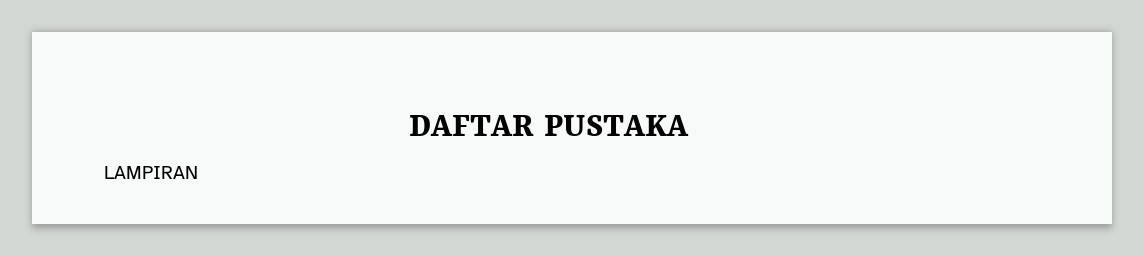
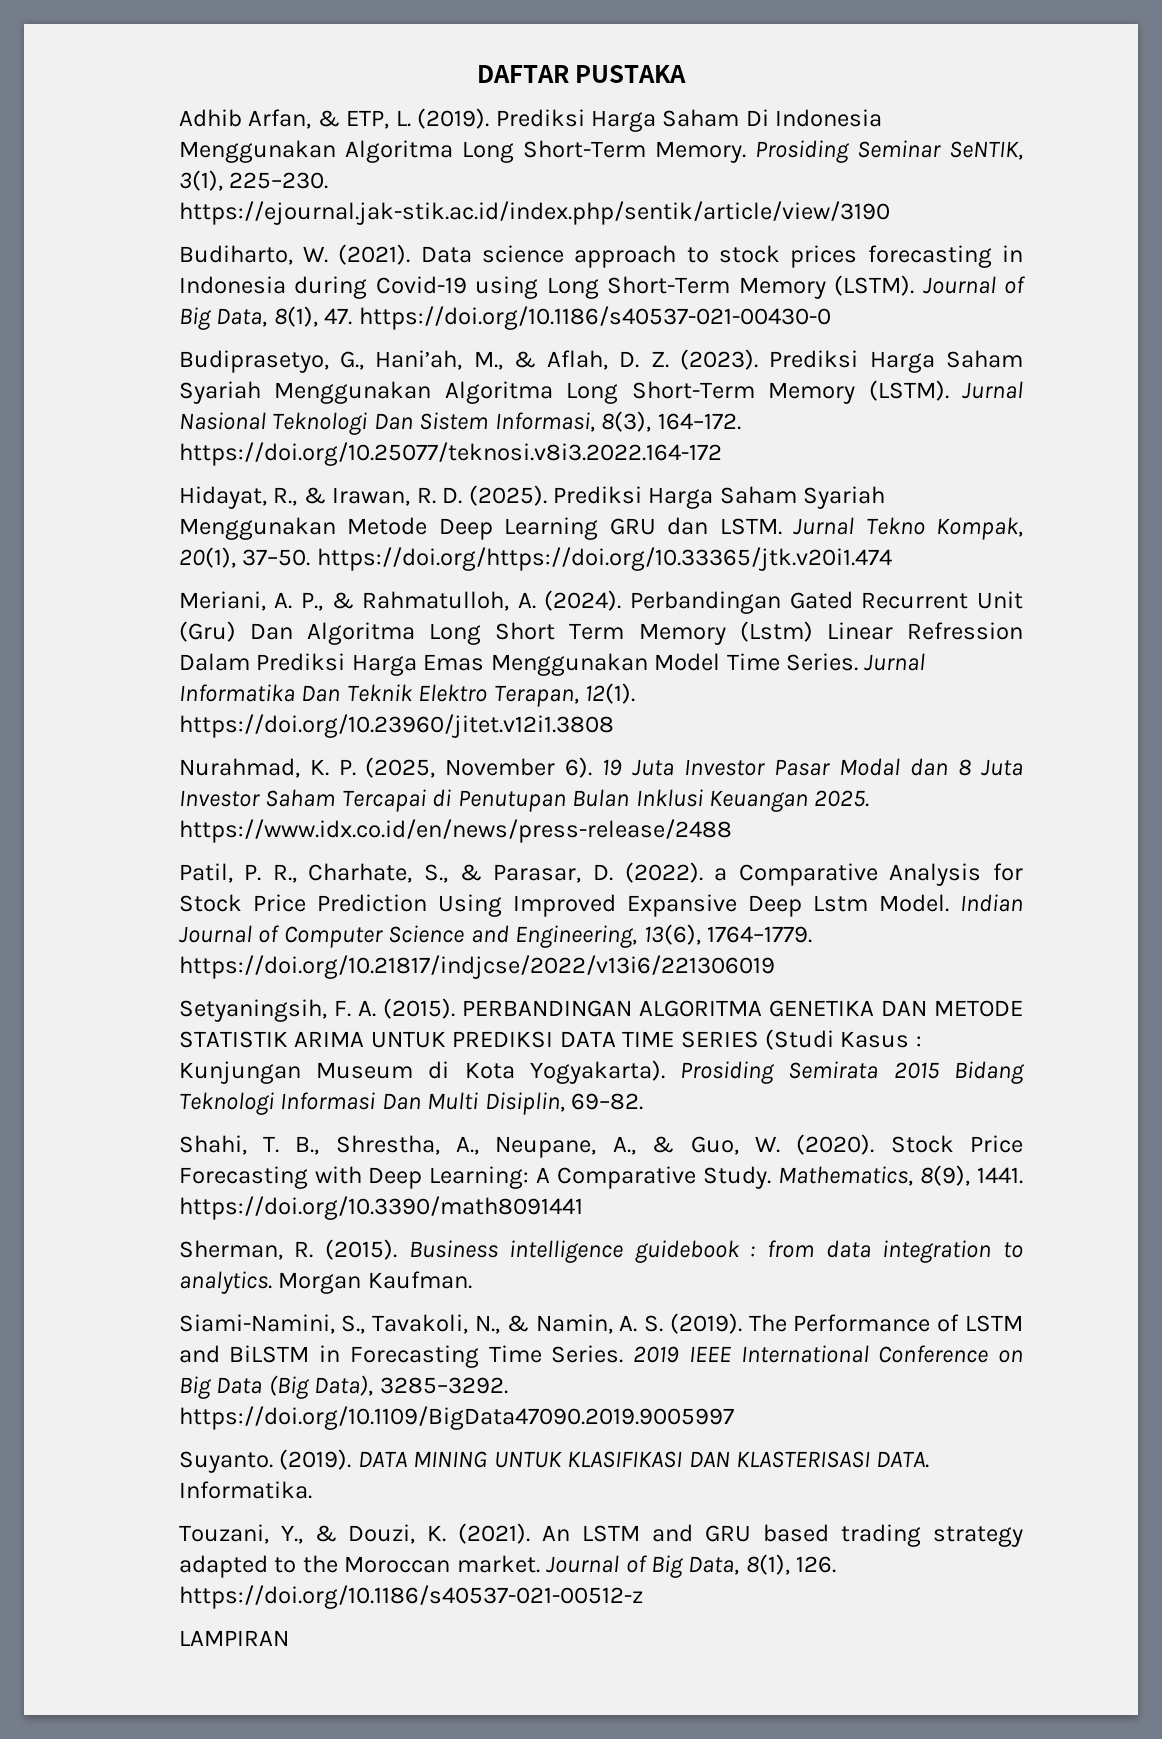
+ Adhib Arfan, & ETP, L. (2019). Prediksi Harga Saham Di Indonesia Menggunakan Algoritma Long Short-Term Memory. Prosiding Seminar SeNTIK, 3(1), 225–230. https://ejournal.jak-stik.ac.id/index.php/sentik/article/view/3190
+ Budiharto, W. (2021). Data science approach to stock prices forecasting in Indonesia during Covid-19 using Long Short-Term Memory (LSTM). Journal of Big Data, 8(1), 47. https://doi.org/10.1186/s40537-021-00430-0
+ Budiprasetyo, G., Hani’ah, M., & Aflah, D. Z. (2023). Prediksi Harga Saham Syariah Menggunakan Algoritma Long Short-Term Memory (LSTM). Jurnal Nasional Teknologi Dan Sistem Informasi, 8(3), 164–172. https://doi.org/10.25077/teknosi.v8i3.2022.164-172
+ Hidayat, R., & Irawan, R. D. (2025). Prediksi Harga Saham Syariah Menggunakan Metode Deep Learning GRU dan LSTM. Jurnal Tekno Kompak, 20(1), 37–50. https://doi.org/https://doi.org/10.33365/jtk.v20i1.474
+ Meriani, A. P., & Rahmatulloh, A. (2024). Perbandingan Gated Recurrent Unit (Gru) Dan Algoritma Long Short Term Memory (Lstm) Linear Refression Dalam Prediksi Harga Emas Menggunakan Model Time Series. Jurnal Informatika Dan Teknik Elektro Terapan, 12(1). https://doi.org/10.23960/jitet.v12i1.3808
+ Nurahmad, K. P. (2025, November 6). 19 Juta Investor Pasar Modal dan 8 Juta Investor Saham Tercapai di Penutupan Bulan Inklusi Keuangan 2025. https://www.idx.co.id/en/news/press-release/2488
+ Patil, P. R., Charhate, S., & Parasar, D. (2022). a Comparative Analysis for Stock Price Prediction Using Improved Expansive Deep Lstm Model. Indian Journal of Computer Science and Engineering, 13(6), 1764–1779. https://doi.org/10.21817/indjcse/2022/v13i6/221306019
+ Setyaningsih, F. A. (2015). PERBANDINGAN ALGORITMA GENETIKA DAN METODE STATISTIK ARIMA UNTUK PREDIKSI DATA TIME SERIES (Studi Kasus : Kunjungan Museum di Kota Yogyakarta). Prosiding Semirata 2015 Bidang Teknologi Informasi Dan Multi Disiplin, 69–82.
+ Shahi, T. B., Shrestha, A., Neupane, A., & Guo, W. (2020). Stock Price Forecasting with Deep Learning: A Comparative Study. Mathematics, 8(9), 1441. https://doi.org/10.3390/math8091441
+ Sherman, R. (2015). Business intelligence guidebook : from data integration to analytics. Morgan Kaufman.
+ Siami-Namini, S., Tavakoli, N., & Namin, A. S. (2019). The Performance of LSTM and BiLSTM in Forecasting Time Series. 2019 IEEE International Conference on Big Data (Big Data), 3285–3292. https://doi.org/10.1109/BigData47090.2019.9005997
+ Suyanto. (2019). DATA MINING UNTUK KLASIFIKASI DAN KLASTERISASI DATA. Informatika.
+ Touzani, Y., & Douzi, K. (2021). An LSTM and GRU based trading strategy adapted to the Moroccan market. Journal of Big Data, 8(1), 126. https://doi.org/10.1186/s40537-021-00512-z

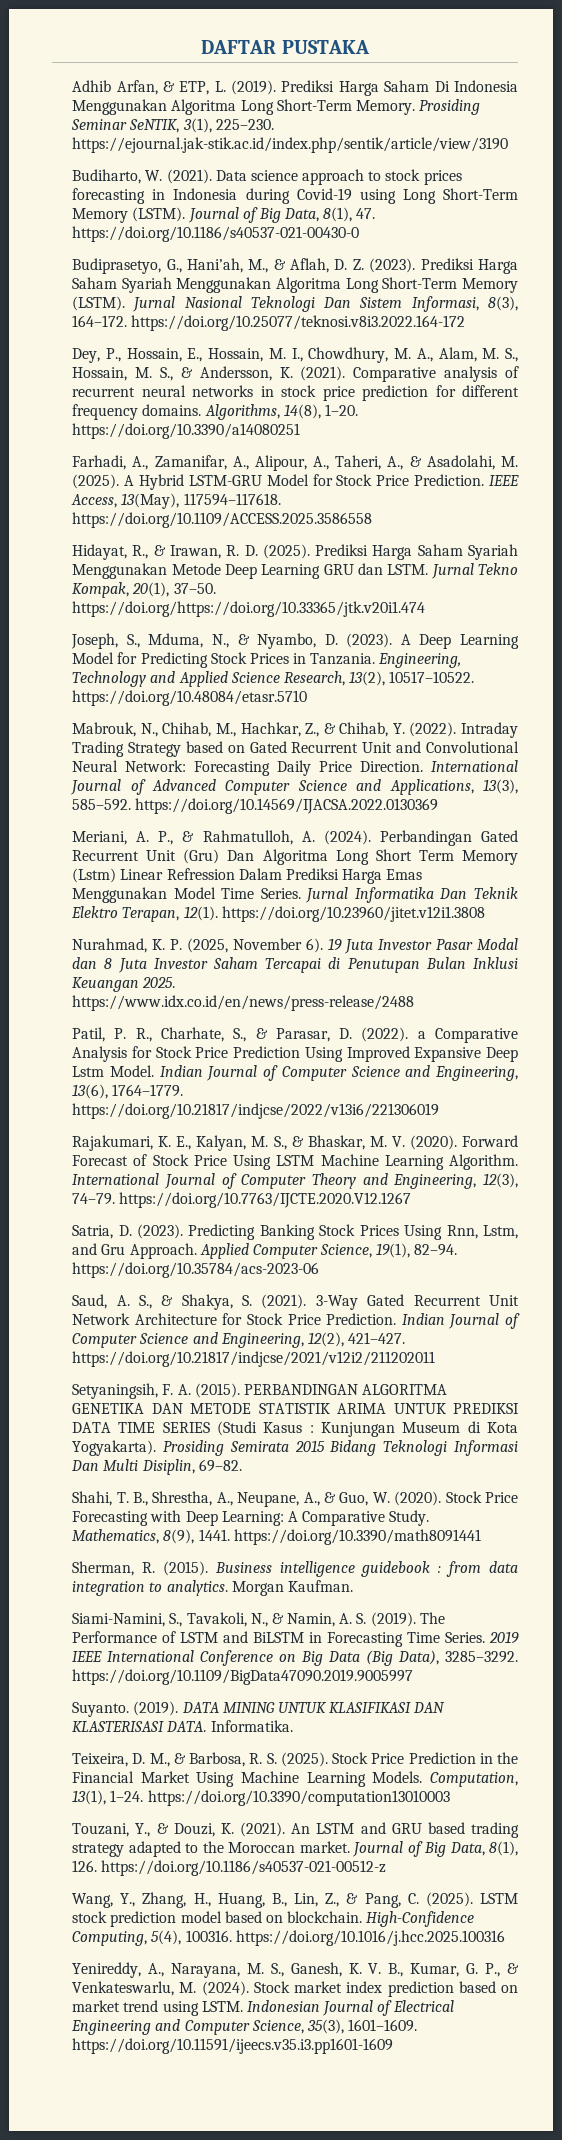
+ Dey, P., Hossain, E., Hossain, M. I., Chowdhury, M. A., Alam, M. S., Hossain, M. S., & Andersson, K. (2021). Comparative analysis of recurrent neural networks in stock price prediction for different frequency domains. Algorithms, 14(8), 1–20. https://doi.org/10.3390/a14080251
+ Farhadi, A., Zamanifar, A., Alipour, A., Taheri, A., & Asadolahi, M. (2025). A Hybrid LSTM-GRU Model for Stock Price Prediction. IEEE Access, 13(May), 117594–117618. https://doi.org/10.1109/ACCESS.2025.3586558
+ Joseph, S., Mduma, N., & Nyambo, D. (2023). A Deep Learning Model for Predicting Stock Prices in Tanzania. Engineering, Technology and Applied Science Research, 13(2), 10517–10522. https://doi.org/10.48084/etasr.5710
+ Mabrouk, N., Chihab, M., Hachkar, Z., & Chihab, Y. (2022). Intraday Trading Strategy based on Gated Recurrent Unit and Convolutional Neural Network: Forecasting Daily Price Direction. International Journal of Advanced Computer Science and Applications, 13(3), 585–592. https://doi.org/10.14569/IJACSA.2022.0130369
+ Rajakumari, K. E., Kalyan, M. S., & Bhaskar, M. V. (2020). Forward Forecast of Stock Price Using LSTM Machine Learning Algorithm. International Journal of Computer Theory and Engineering, 12(3), 74–79. https://doi.org/10.7763/IJCTE.2020.V12.1267
+ Satria, D. (2023). Predicting Banking Stock Prices Using Rnn, Lstm, and Gru Approach. Applied Computer Science, 19(1), 82–94. https://doi.org/10.35784/acs-2023-06
+ Saud, A. S., & Shakya, S. (2021). 3-Way Gated Recurrent Unit Network Architecture for Stock Price Prediction. Indian Journal of Computer Science and Engineering, 12(2), 421–427. https://doi.org/10.21817/indjcse/2021/v12i2/211202011
+ Teixeira, D. M., & Barbosa, R. S. (2025). Stock Price Prediction in the Financial Market Using Machine Learning Models. Computation, 13(1), 1–24. https://doi.org/10.3390/computation13010003
- LAMPIRAN
+ Wang, Y., Zhang, H., Huang, B., Lin, Z., & Pang, C. (2025). LSTM stock prediction model based on blockchain. High-Confidence Computing, 5(4), 100316. https://doi.org/10.1016/j.hcc.2025.100316
+ Yenireddy, A., Narayana, M. S., Ganesh, K. V. B., Kumar, G. P., & Venkateswarlu, M. (2024). Stock market index prediction based on market trend using LSTM. Indonesian Journal of Electrical Engineering and Computer Science, 35(3), 1601–1609. https://doi.org/10.11591/ijeecs.v35.i3.pp1601-1609

